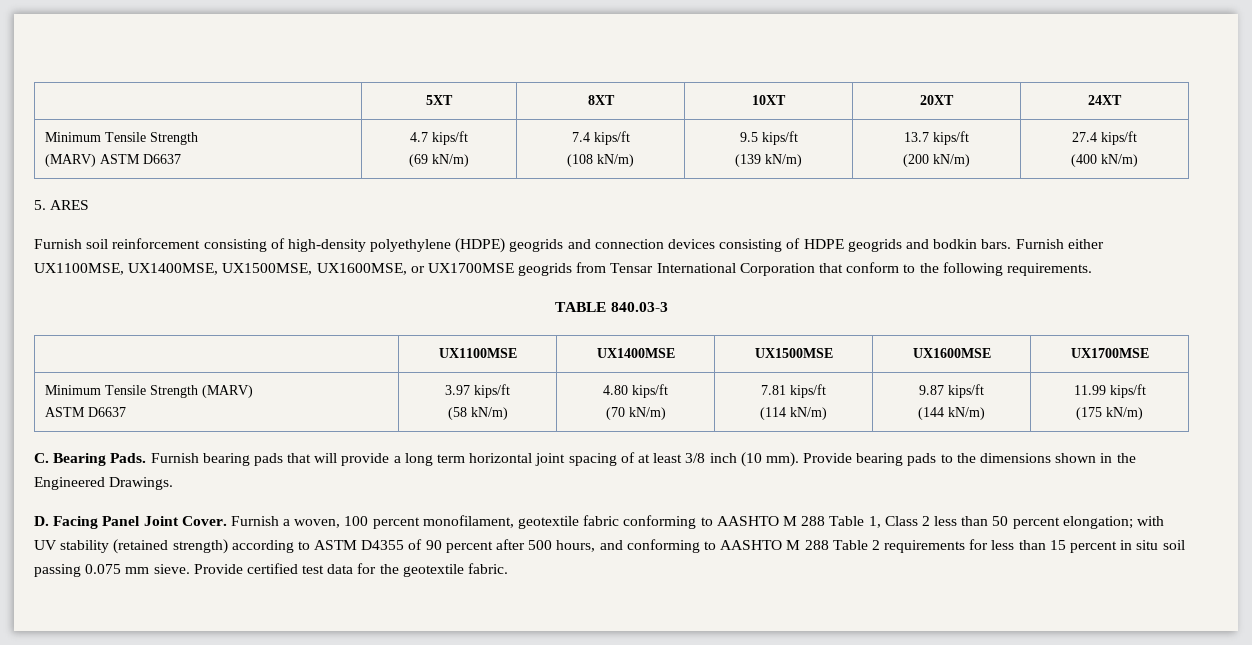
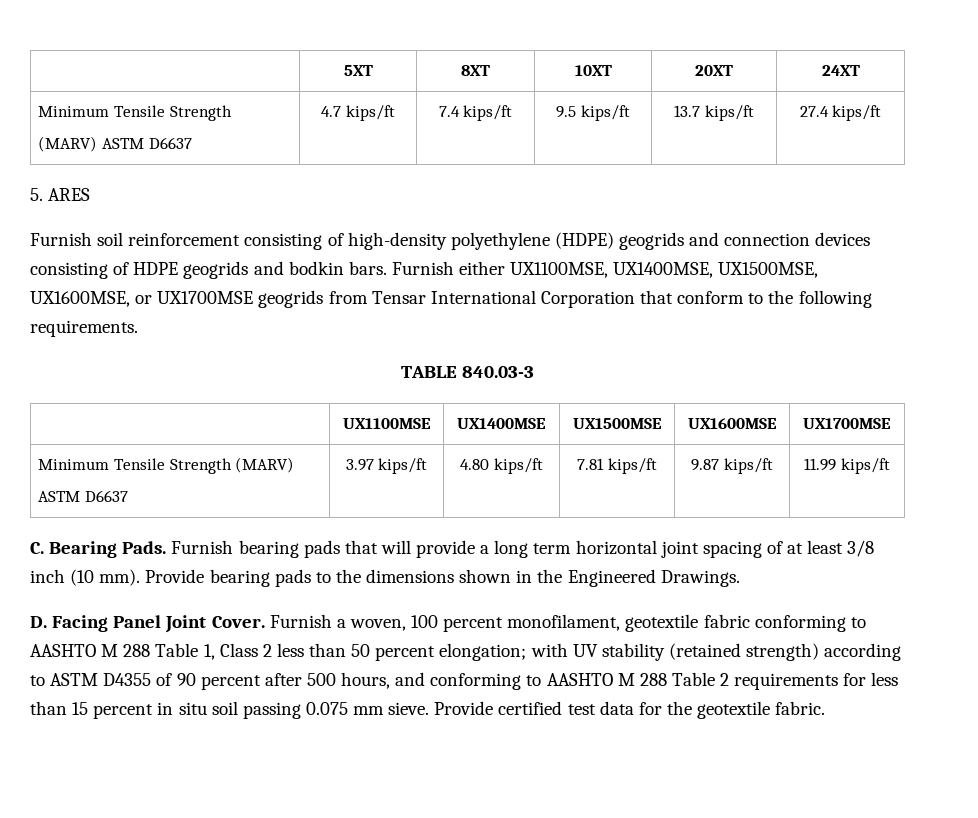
  | 5XT | 8XT | 10XT | 20XT | 24XT
  Minimum Tensile Strength
- (MARV) ASTM D6637 | 4.7 kips/ft
- (69 kN/m) | 7.4 kips/ft
- (108 kN/m) | 9.5 kips/ft
- (139 kN/m) | 13.7 kips/ft
- (200 kN/m) | 27.4 kips/ft
- (400 kN/m)
+ (MARV) ASTM D6637 | 4.7 kips/ft | 7.4 kips/ft | 9.5 kips/ft | 13.7 kips/ft | 27.4 kips/ft
  Minimum Tensile Strength (MARV)
- ASTM D6637 | 3.97 kips/ft
- (58 kN/m) | 4.80 kips/ft
- (70 kN/m) | 7.81 kips/ft
- (114 kN/m) | 9.87 kips/ft
- (144 kN/m) | 11.99 kips/ft
- (175 kN/m)
+ ASTM D6637 | 3.97 kips/ft | 4.80 kips/ft | 7.81 kips/ft | 9.87 kips/ft | 11.99 kips/ft

